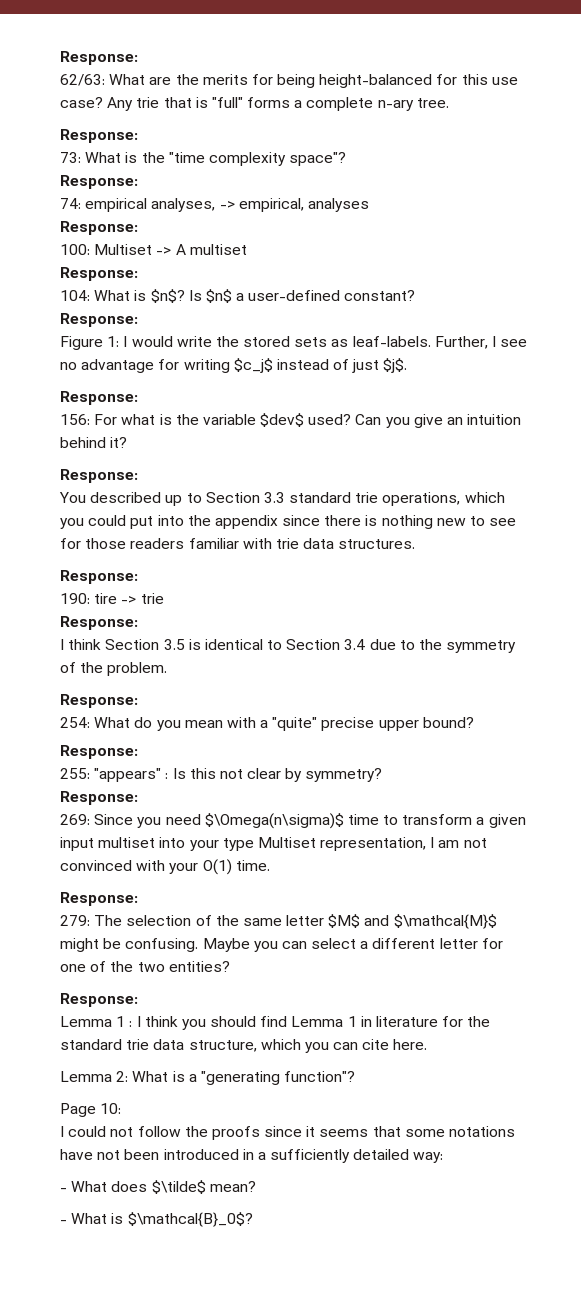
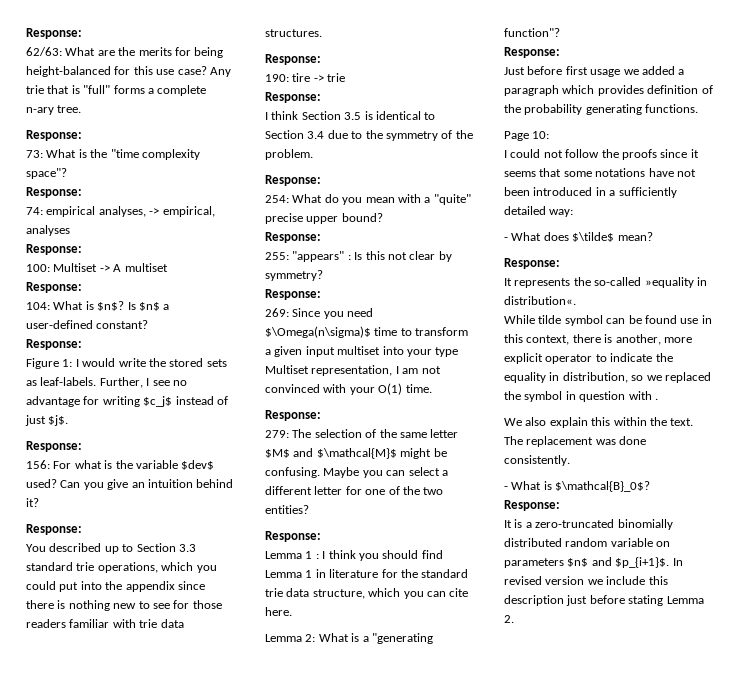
  Lemma 2: What is a "generating function"?
+ Response:
+ Just before first usage we added a paragraph which provides definition of the probability generating functions.
  - What does $\tilde$ mean?
+ Response:
+ It represents the so-called »equality in distribution«.
+ While tilde symbol can be found use in this context, there is another, more explicit operator to indicate the equality in distribution, so we replaced the symbol in question with .
+ We also explain this within the text. The replacement was done consistently.
  - What is $\mathcal{B}_0$?
+ Response:
+ It is a zero-truncated binomially distributed random variable on parameters $n$ and $p_{i+1}$. In revised version we include this description just before stating Lemma 2.

